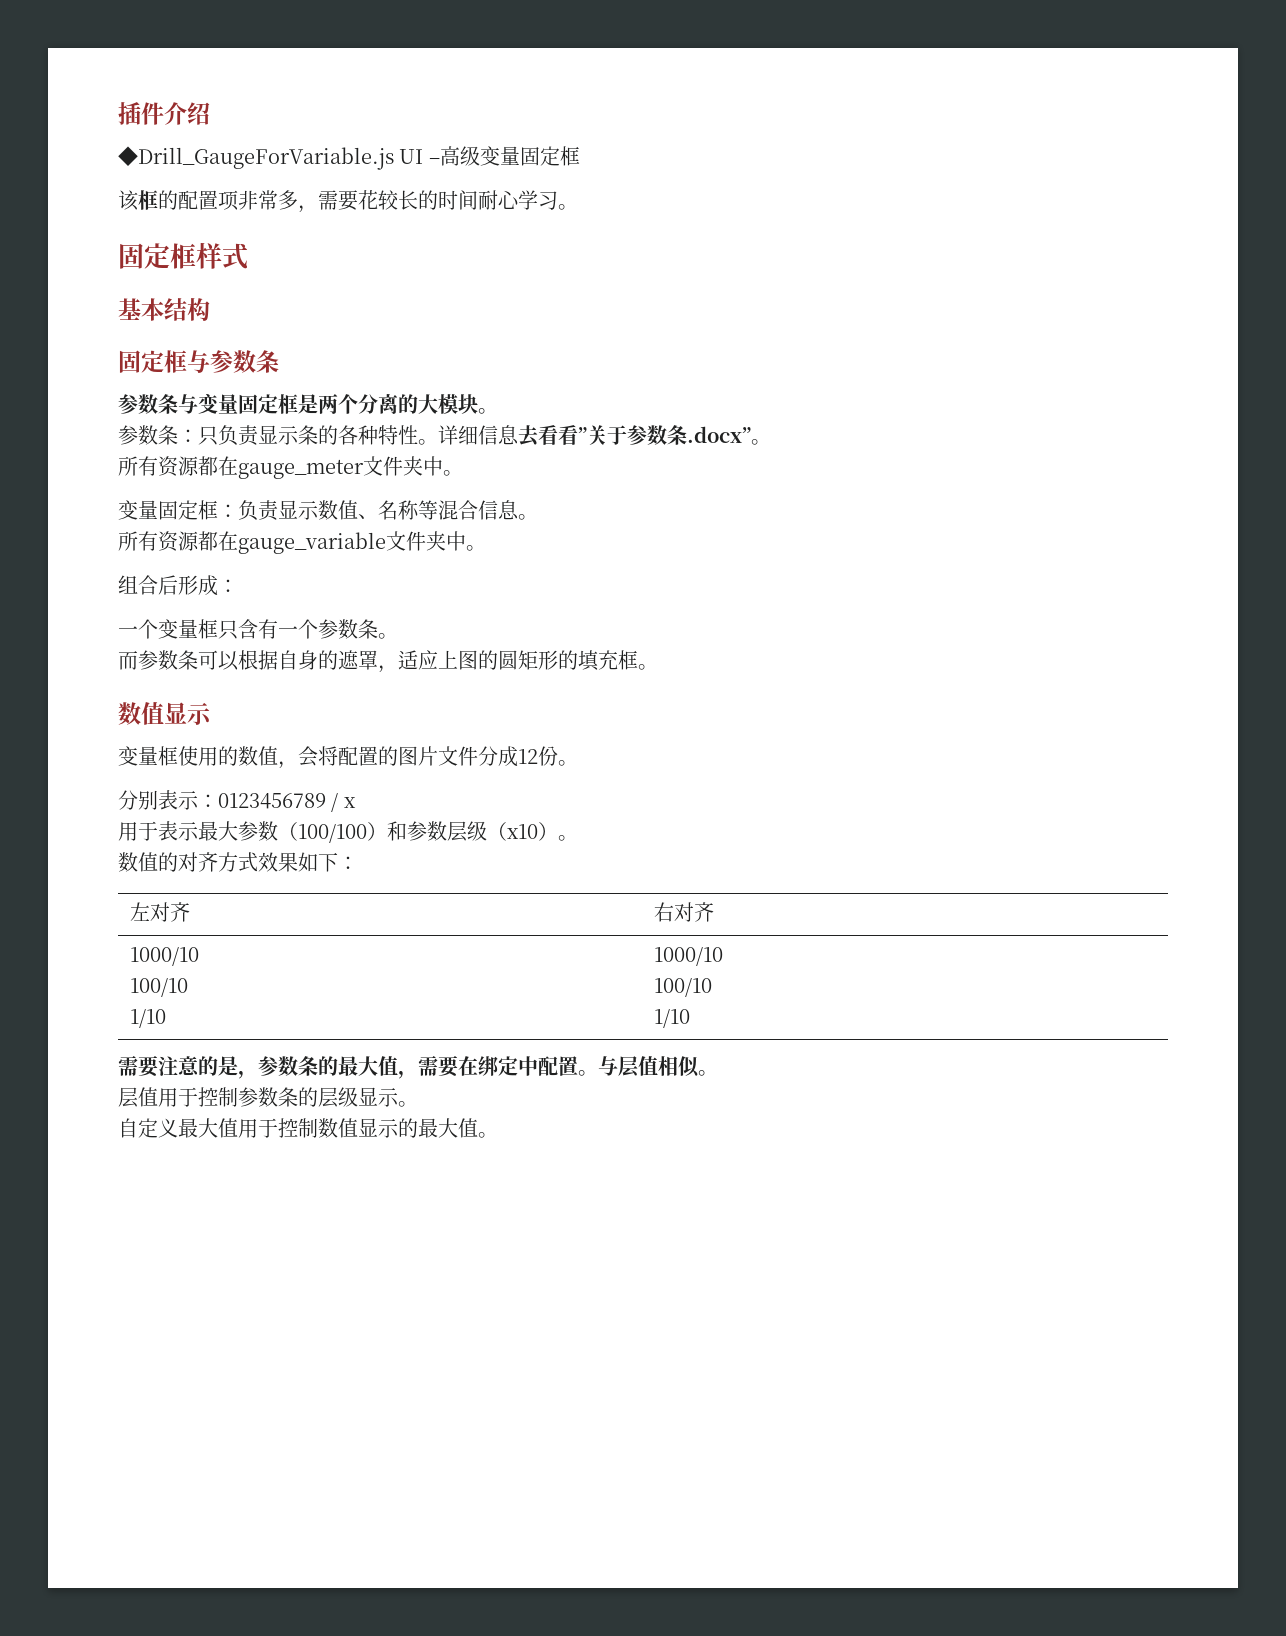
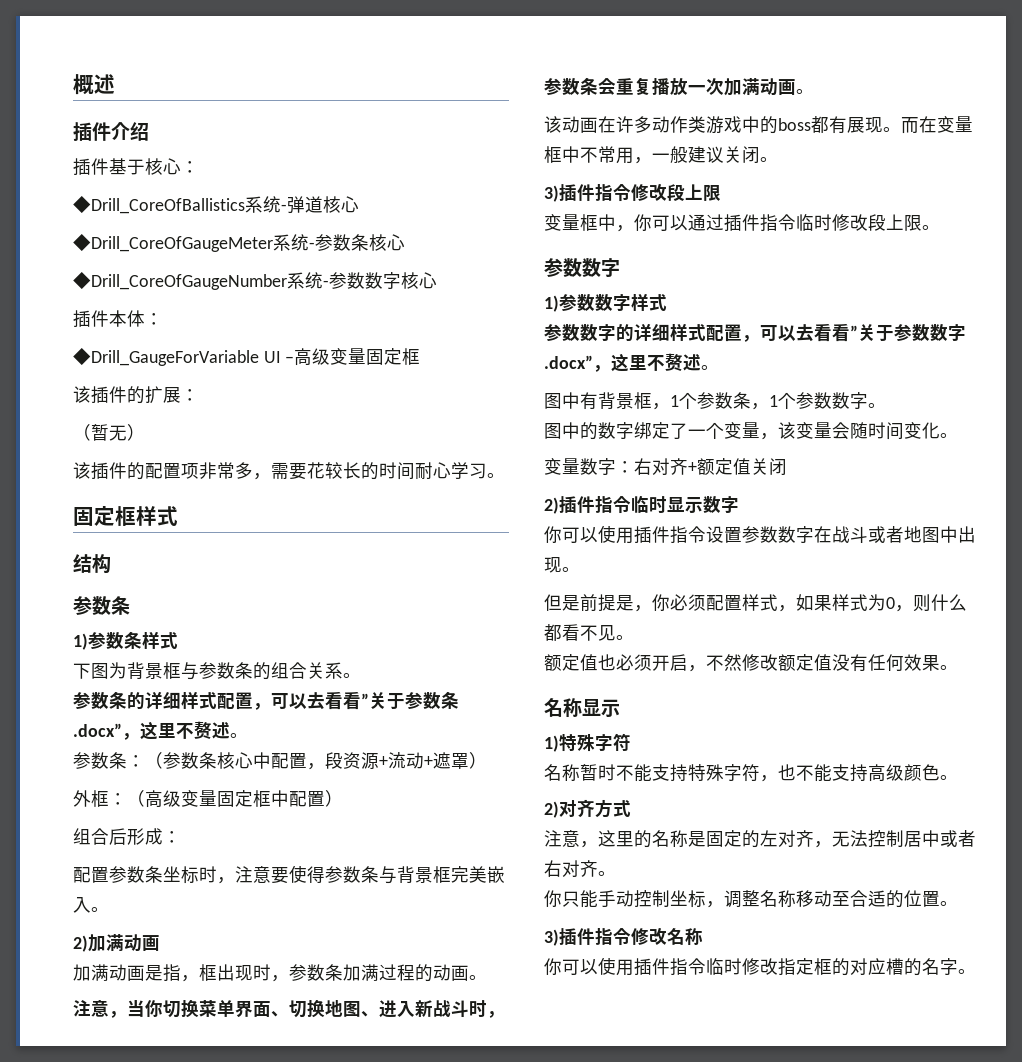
+ 概述
- ◆Drill_GaugeForVariable.js UI –高级变量固定框
+ 插件基于核心：
+ ◆Drill_CoreOfBallistics系统-弹道核心
+ ◆Drill_CoreOfGaugeMeter系统-参数条核心
+ ◆Drill_CoreOfGaugeNumber系统-参数数字核心
+ 插件本体：
+ ◆Drill_GaugeForVariable UI –高级变量固定框
- 该框的配置项非常多，需要花较长的时间耐心学习。
+ 该插件的扩展：
+ （暂无）
+ 该插件的配置项非常多，需要花较长的时间耐心学习。
- 基本结构
- 固定框与参数条
- 参数条与变量固定框是两个分离的大模块。
- 参数条：只负责显示条的各种特性。详细信息去看看”关于参数条.docx”。
- 所有资源都在gauge_meter文件夹中。
- 变量固定框：负责显示数值、名称等混合信息。
- 所有资源都在gauge_variable文件夹中。
+ 结构
+ 参数条
+ 1)参数条样式
+ 下图为背景框与参数条的组合关系。
+ 参数条的详细样式配置，可以去看看”关于参数条.docx”，这里不赘述。
+ 参数条：（参数条核心中配置，段资源+流动+遮罩）
+ 外框：（高级变量固定框中配置）
  组合后形成：
- 一个变量框只含有一个参数条。
- 而参数条可以根据自身的遮罩，适应上图的圆矩形的填充框。
- 数值显示
- 变量框使用的数值，会将配置的图片文件分成12份。
- 分别表示：0123456789 / x
- 用于表示最大参数（100/100）和参数层级（x10）。
- 数值的对齐方式效果如下：
- 左对齐 | 右对齐
- 1000/10
- 100/10
- 1/10 | 1000/10
- 100/10
- 1/10
- 需要注意的是，参数条的最大值，需要在绑定中配置。与层值相似。
- 层值用于控制参数条的层级显示。
- 自定义最大值用于控制数值显示的最大值。
+ 配置参数条坐标时，注意要使得参数条与背景框完美嵌入。
+ 2)加满动画
+ 加满动画是指，框出现时，参数条加满过程的动画。
+ 注意，当你切换菜单界面、切换地图、进入新战斗时，参数条会重复播放一次加满动画。
+ 该动画在许多动作类游戏中的boss都有展现。而在变量框中不常用，一般建议关闭。
+ 3)插件指令修改段上限
+ 变量框中，你可以通过插件指令临时修改段上限。
+ 参数数字
+ 1)参数数字样式
+ 参数数字的详细样式配置，可以去看看”关于参数数字.docx”，这里不赘述。
+ 图中有背景框，1个参数条，1个参数数字。
+ 图中的数字绑定了一个变量，该变量会随时间变化。
+ 变量数字：右对齐+额定值关闭
+ 2)插件指令临时显示数字
+ 你可以使用插件指令设置参数数字在战斗或者地图中出现。
+ 但是前提是，你必须配置样式，如果样式为0，则什么都看不见。
+ 额定值也必须开启，不然修改额定值没有任何效果。
+ 名称显示
+ 1)特殊字符
+ 名称暂时不能支持特殊字符，也不能支持高级颜色。
+ 2)对齐方式
+ 注意，这里的名称是固定的左对齐，无法控制居中或者右对齐。
+ 你只能手动控制坐标，调整名称移动至合适的位置。
+ 3)插件指令修改名称
+ 你可以使用插件指令临时修改指定框的对应槽的名字。

